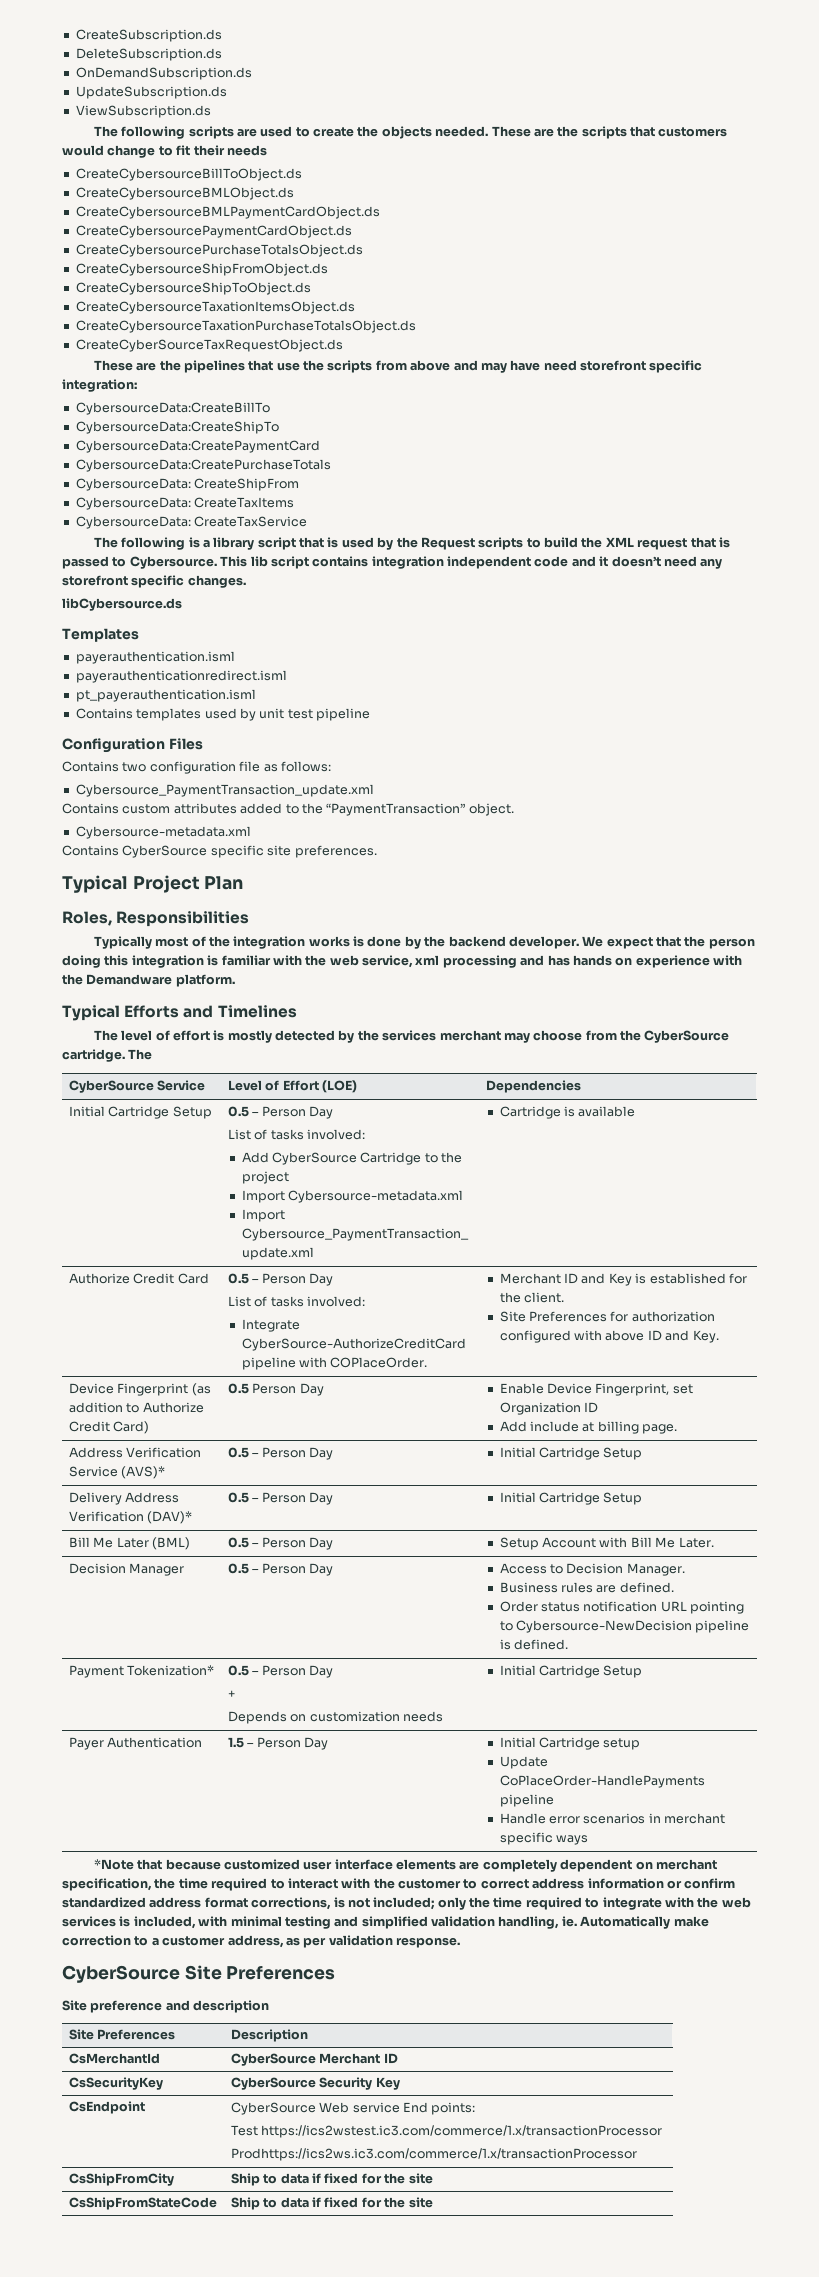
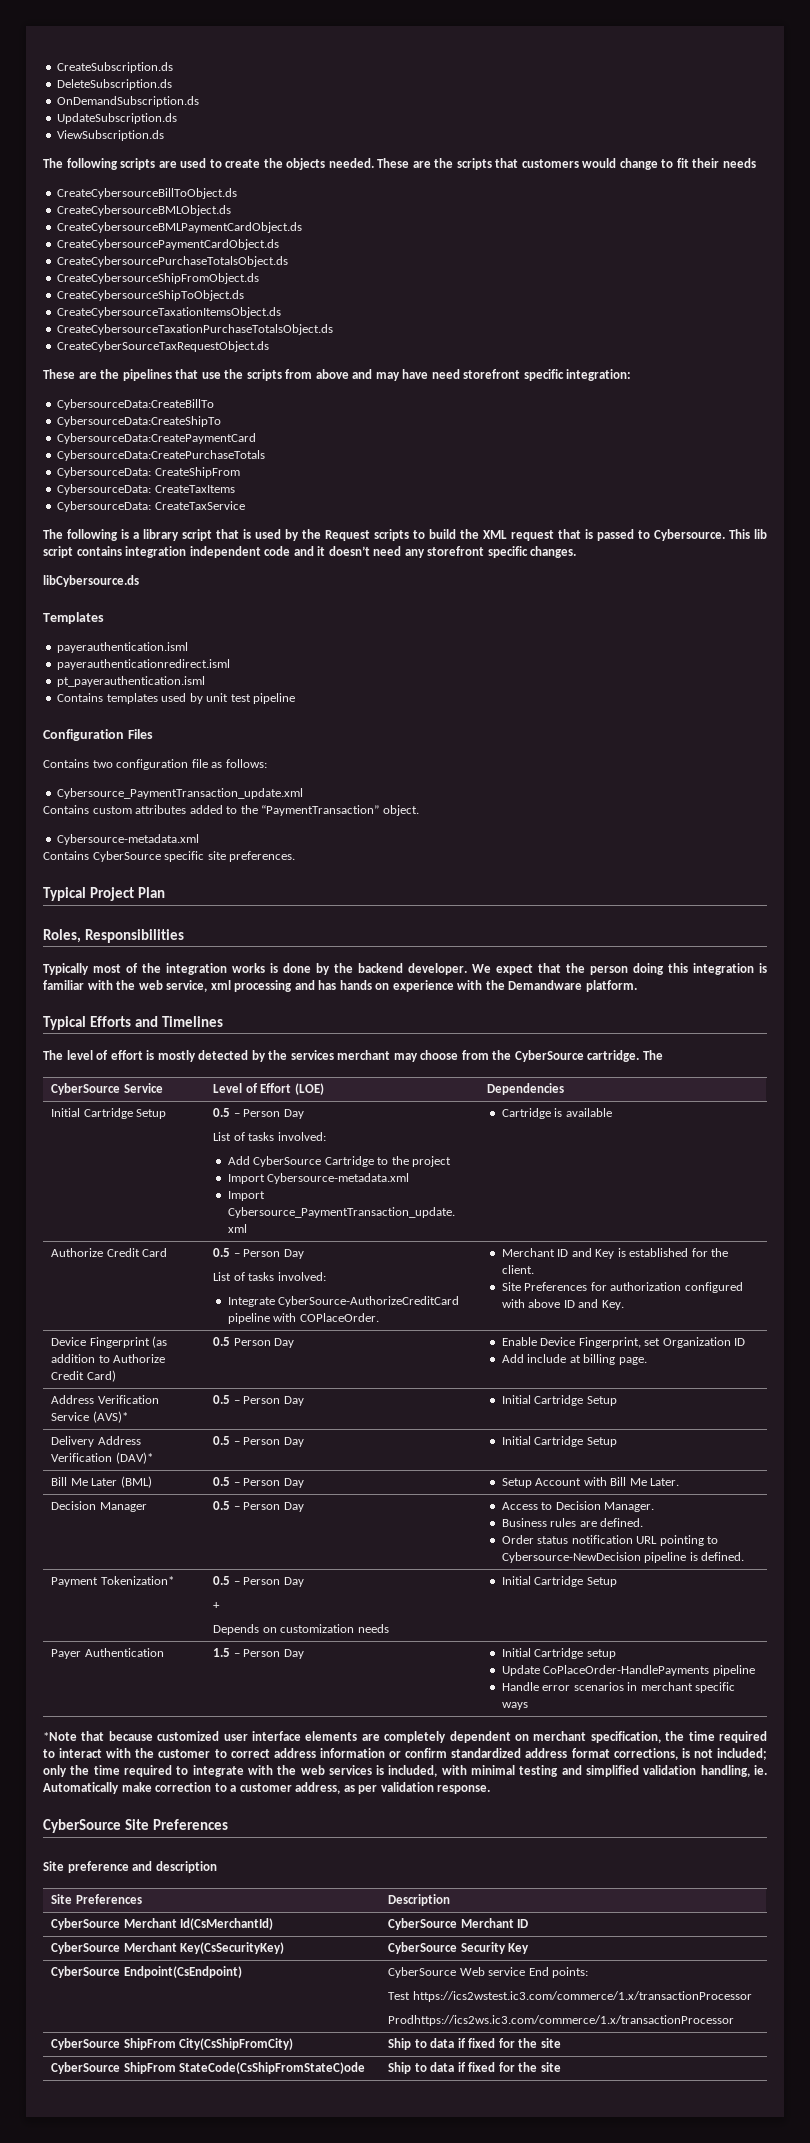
- CsMerchantId | CyberSource Merchant ID
+ CyberSource Merchant Id(CsMerchantId) | CyberSource Merchant ID
- CsSecurityKey | CyberSource Security Key
+ CyberSource Merchant Key(CsSecurityKey) | CyberSource Security Key
- CsEndpoint | CyberSource Web service End points:
+ CyberSource Endpoint(CsEndpoint) | CyberSource Web service End points:
- CsShipFromCity | Ship to data if fixed for the site
+ CyberSource ShipFrom City(CsShipFromCity) | Ship to data if fixed for the site
- CsShipFromStateCode | Ship to data if fixed for the site
+ CyberSource ShipFrom StateCode(CsShipFromStateC)ode | Ship to data if fixed for the site

